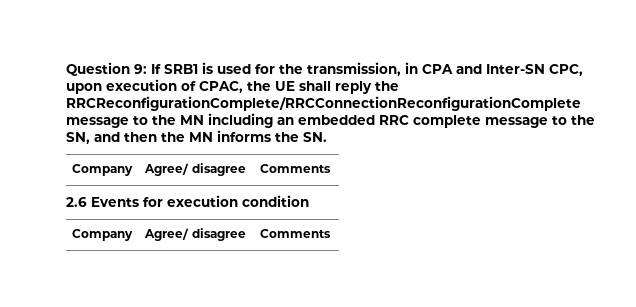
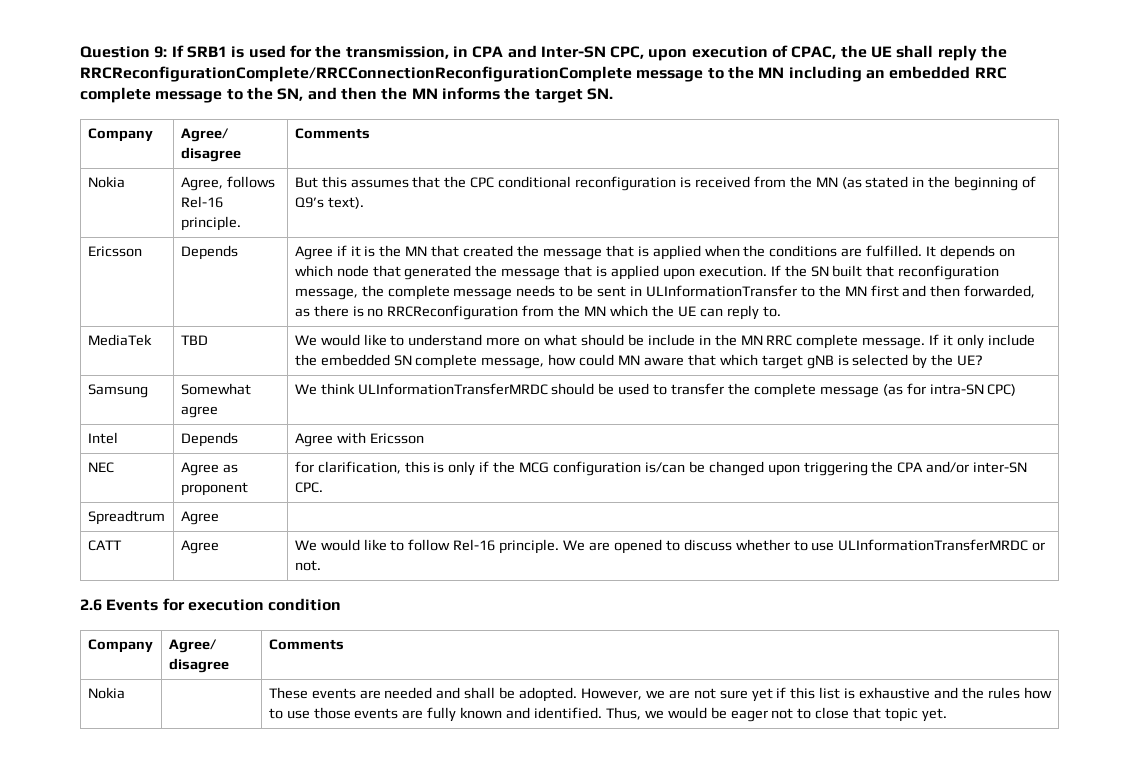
- Question 9: If SRB1 is used for the transmission, in CPA and Inter-SN CPC, upon execution of CPAC, the UE shall reply the RRCReconfigurationComplete/RRCConnectionReconfigurationComplete message to the MN including an embedded RRC complete message to the SN, and then the MN informs the SN.
+ Question 9: If SRB1 is used for the transmission, in CPA and Inter-SN CPC, upon execution of CPAC, the UE shall reply the RRCReconfigurationComplete/RRCConnectionReconfigurationComplete message to the MN including an embedded RRC complete message to the SN, and then the MN informs the target SN.
+ Nokia | Agree, follows Rel-16 principle. | But this assumes that the CPC conditional reconfiguration is received from the MN (as stated in the beginning of Q9’s text).
+ Ericsson | Depends | Agree if it is the MN that created the message that is applied when the conditions are fulfilled. It depends on which node that generated the message that is applied upon execution. If the SN built that reconfiguration message, the complete message needs to be sent in ULInformationTransfer to the MN first and then forwarded, as there is no RRCReconfiguration from the MN which the UE can reply to.
+ MediaTek | TBD | We would like to understand more on what should be include in the MN RRC complete message. If it only include the embedded SN complete message, how could MN aware that which target gNB is selected by the UE?
+ Samsung | Somewhat agree | We think ULInformationTransferMRDC should be used to transfer the complete message (as for intra-SN CPC)
+ Intel | Depends | Agree with Ericsson
+ NEC | Agree as proponent | for clarification, this is only if the MCG configuration is/can be changed upon triggering the CPA and/or inter-SN CPC.
+ Spreadtrum | Agree |
+ CATT | Agree | We would like to follow Rel-16 principle. We are opened to discuss whether to use ULInformationTransferMRDC or not.
+ Nokia | | These events are needed and shall be adopted. However, we are not sure yet if this list is exhaustive and the rules how to use those events are fully known and identified. Thus, we would be eager not to close that topic yet.

